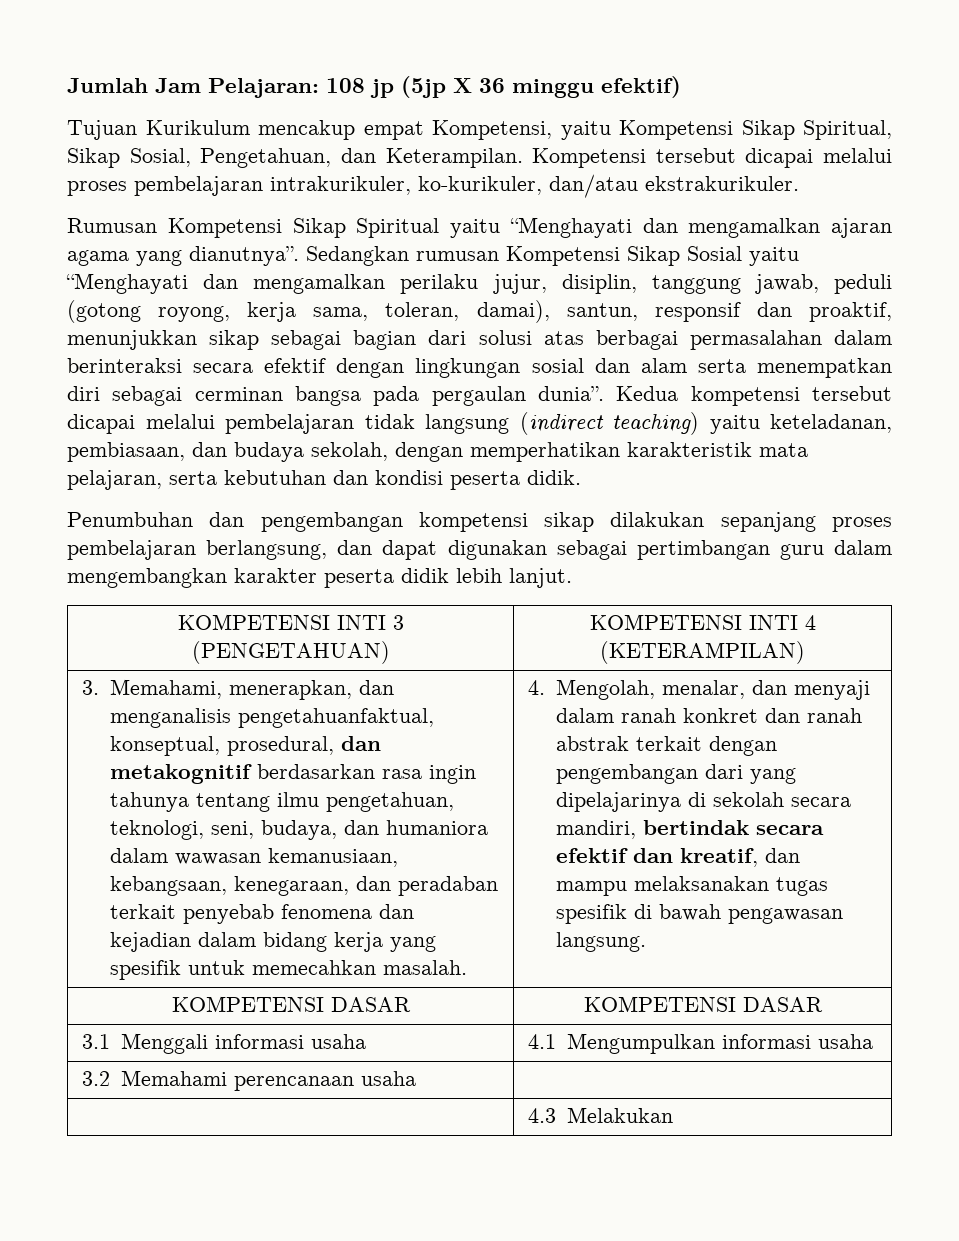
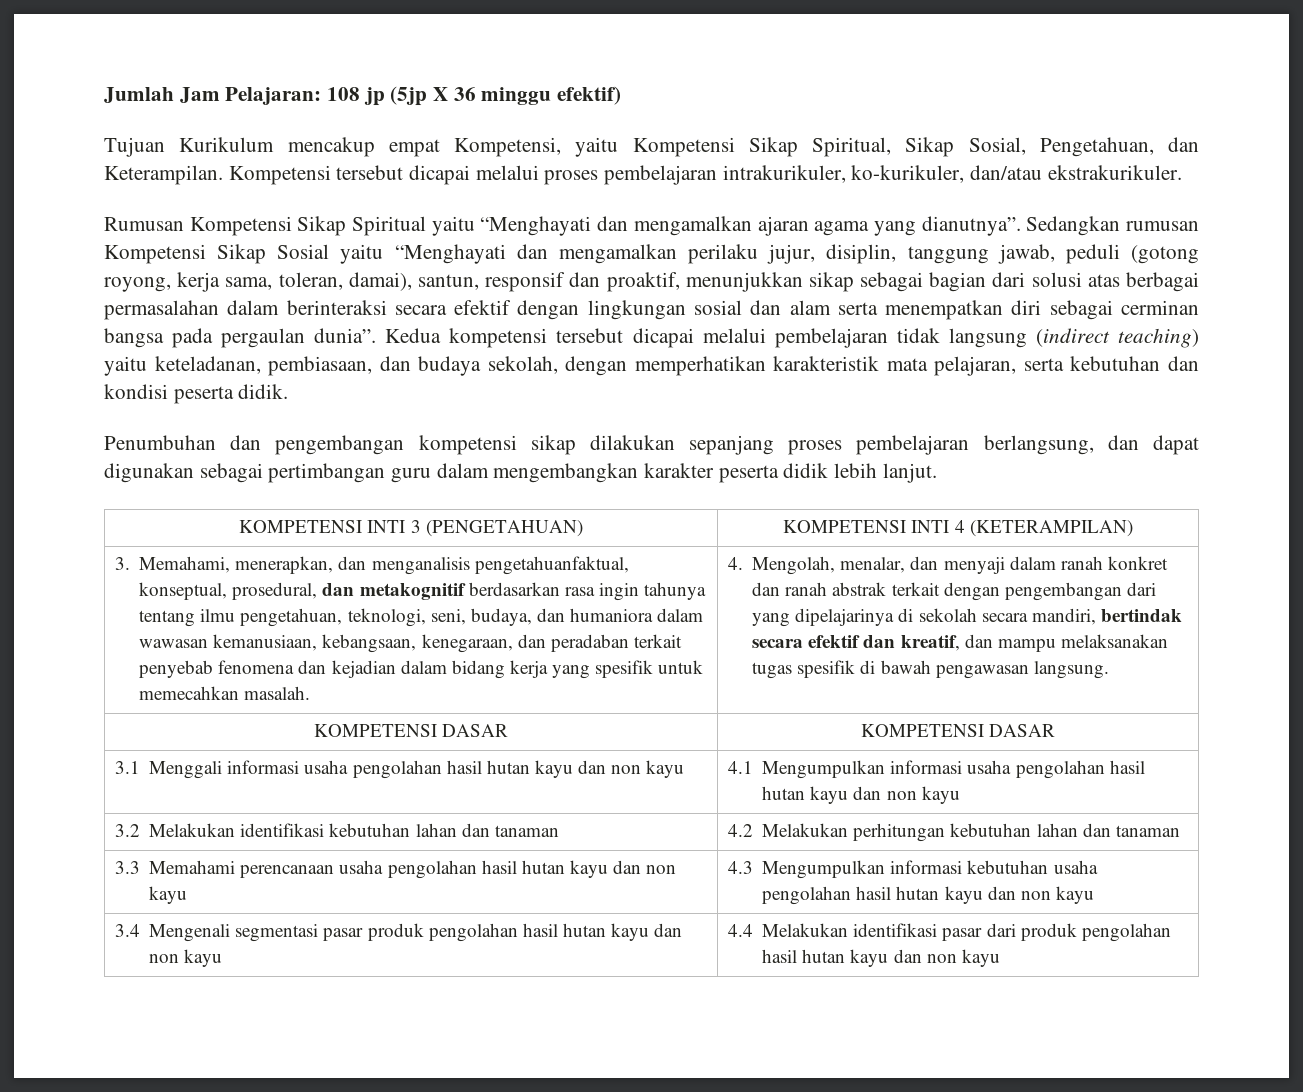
- 3.1 Menggali informasi usaha | 4.1 Mengumpulkan informasi usaha
- 3.2 Memahami perencanaan usaha |
- | 4.3 Melakukan
+ 3.1 Menggali informasi usaha pengolahan hasil hutan kayu dan non kayu | 4.1 Mengumpulkan informasi usaha pengolahan hasil hutan kayu dan non kayu
+ 3.2 Melakukan identifikasi kebutuhan lahan dan tanaman | 4.2 Melakukan perhitungan kebutuhan lahan dan tanaman
+ 3.3 Memahami perencanaan usaha pengolahan hasil hutan kayu dan non kayu | 4.3 Mengumpulkan informasi kebutuhan usaha pengolahan hasil hutan kayu dan non kayu
+ 3.4 Mengenali segmentasi pasar produk pengolahan hasil hutan kayu dan non kayu | 4.4 Melakukan identifikasi pasar dari produk pengolahan hasil hutan kayu dan non kayu

